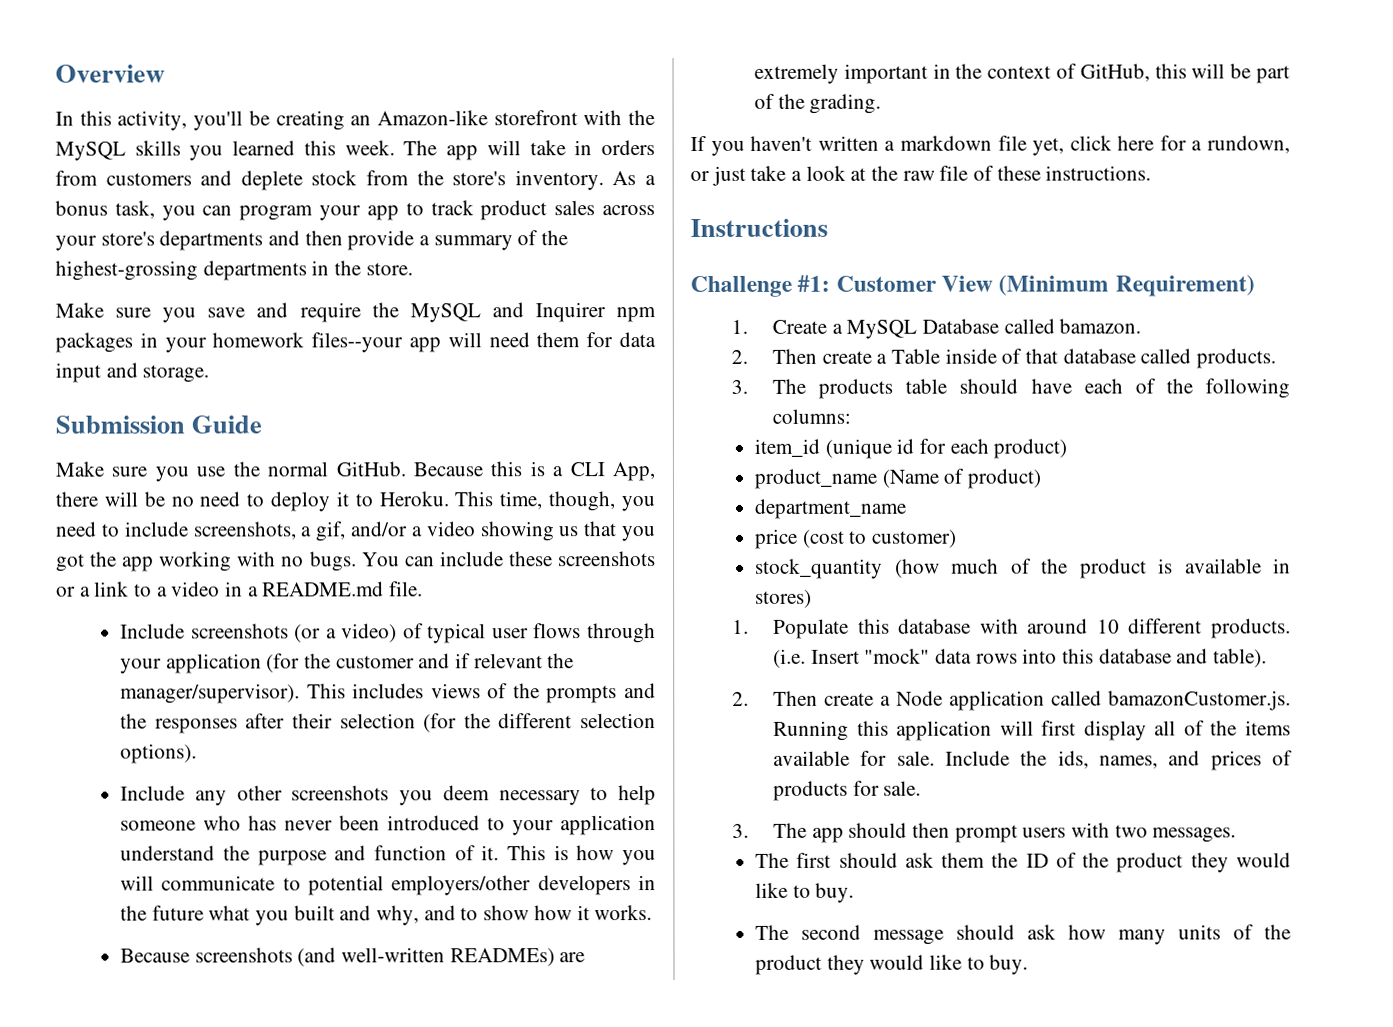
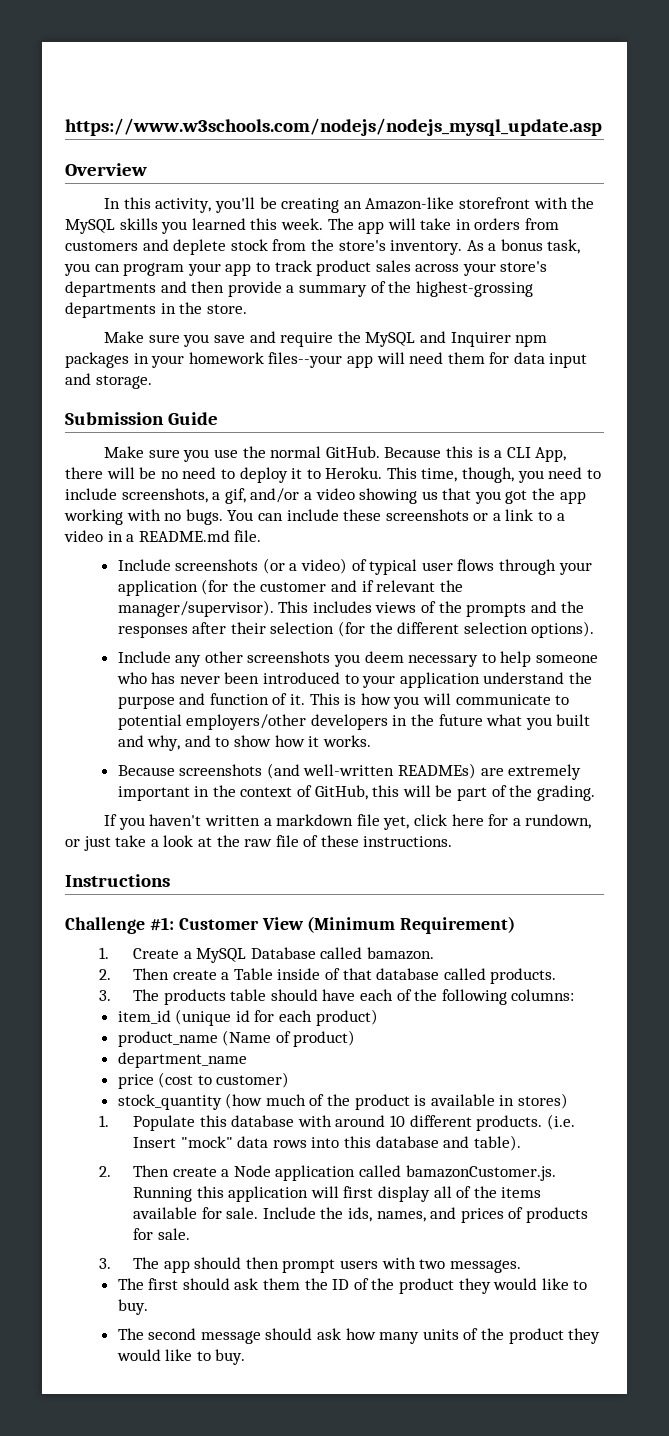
+ https://www.w3schools.com/nodejs/nodejs_mysql_update.asp

